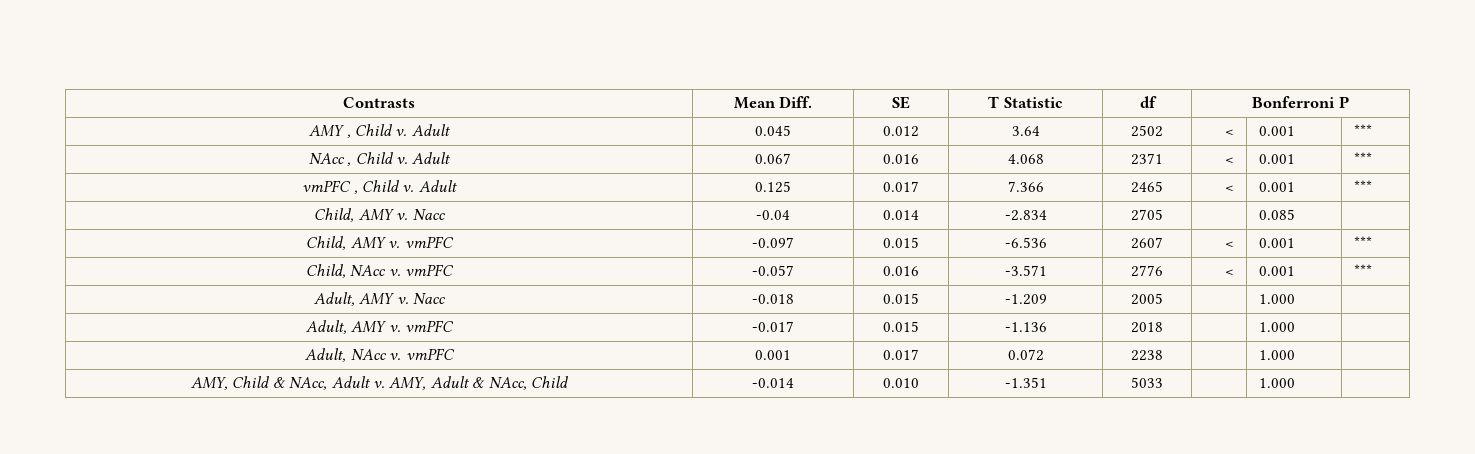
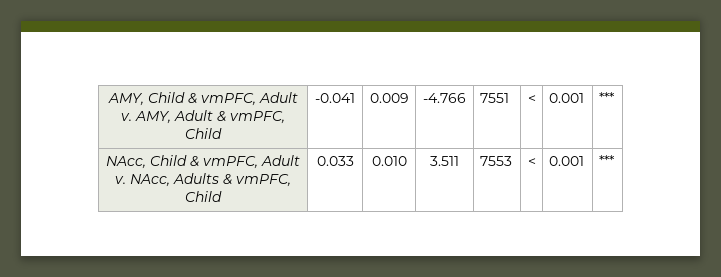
- Contrasts | Mean Diff. | SE | T Statistic | df | Bonferroni P
- AMY , Child v. Adult | 0.045 | 0.012 | 3.64 | 2502 | < | 0.001 | ***
- NAcc , Child v. Adult | 0.067 | 0.016 | 4.068 | 2371 | < | 0.001 | ***
- vmPFC , Child v. Adult | 0.125 | 0.017 | 7.366 | 2465 | < | 0.001 | ***
- Child, AMY v. Nacc | -0.04 | 0.014 | -2.834 | 2705 | | 0.085 |
- Child, AMY v. vmPFC | -0.097 | 0.015 | -6.536 | 2607 | < | 0.001 | ***
- Child, NAcc v. vmPFC | -0.057 | 0.016 | -3.571 | 2776 | < | 0.001 | ***
- Adult, AMY v. Nacc | -0.018 | 0.015 | -1.209 | 2005 | | 1.000 |
- Adult, AMY v. vmPFC | -0.017 | 0.015 | -1.136 | 2018 | | 1.000 |
- Adult, NAcc v. vmPFC | 0.001 | 0.017 | 0.072 | 2238 | | 1.000 |
- AMY, Child & NAcc, Adult v. AMY, Adult & NAcc, Child | -0.014 | 0.010 | -1.351 | 5033 | | 1.000 |
+ AMY, Child & vmPFC, Adult v. AMY, Adult & vmPFC, Child | -0.041 | 0.009 | -4.766 | 7551 | < | 0.001 | ***
+ NAcc, Child & vmPFC, Adult v. NAcc, Adults & vmPFC, Child | 0.033 | 0.010 | 3.511 | 7553 | < | 0.001 | ***

